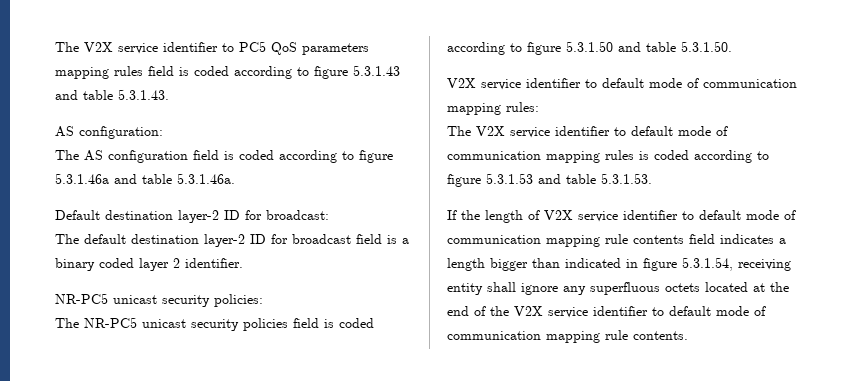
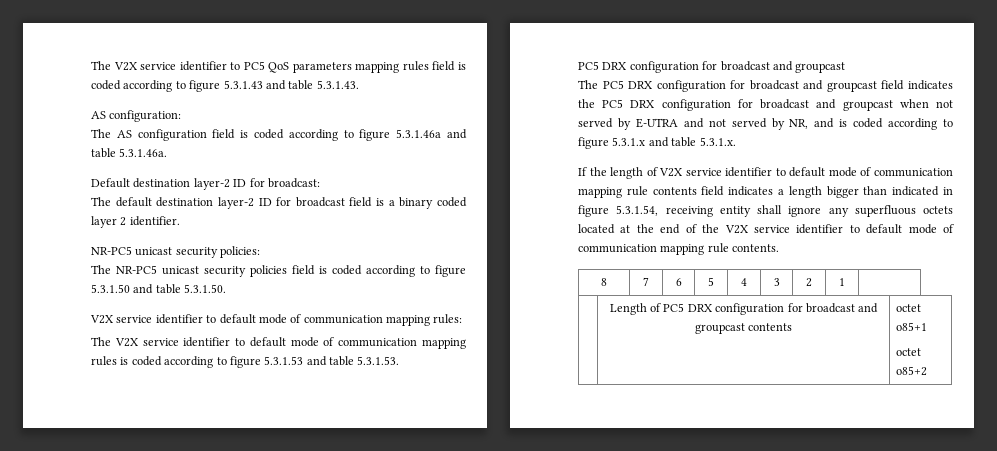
  The V2X service identifier to default mode of communication mapping rules is coded according to figure 5.3.1.53 and table 5.3.1.53.
+ PC5 DRX configuration for broadcast and groupcast
+ The PC5 DRX configuration for broadcast and groupcast field indicates the PC5 DRX configuration for broadcast and groupcast when not served by E-UTRA and not served by NR, and is coded according to figure 5.3.1.x and table 5.3.1.x.
+ 8 | 7 | 6 | 5 | 4 | 3 | 2 | 1 |
+ | Length of PC5 DRX configuration for broadcast and groupcast contents | octet o85+1
+ octet o85+2

